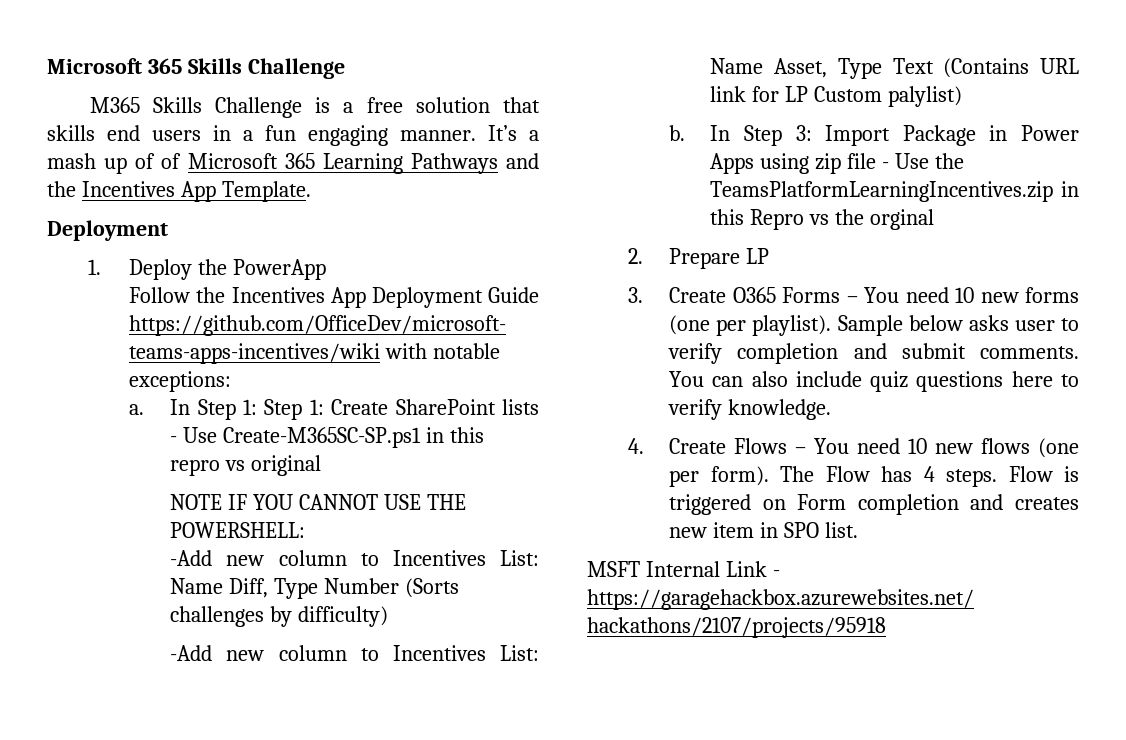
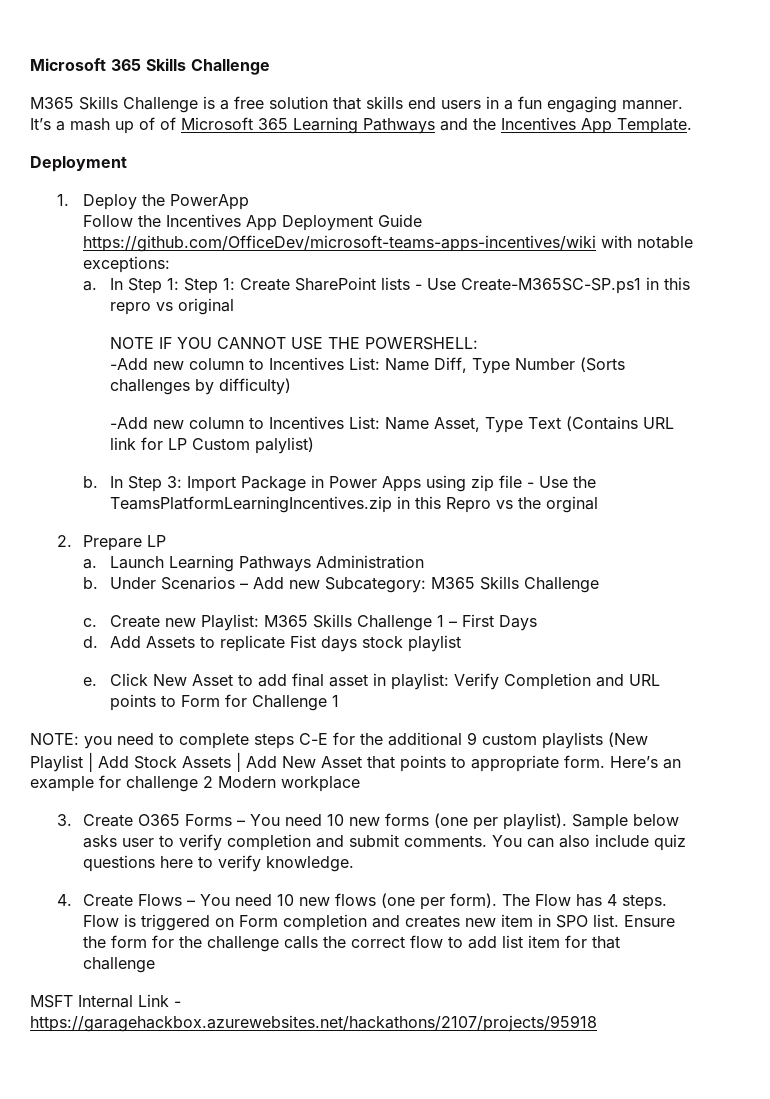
+ a. Launch Learning Pathways Administration
+ b. Under Scenarios – Add new Subcategory: M365 Skills Challenge
+ c. Create new Playlist: M365 Skills Challenge 1 – First Days
+ d. Add Assets to replicate Fist days stock playlist
+ e. Click New Asset to add final asset in playlist: Verify Completion and URL points to Form for Challenge 1
+ NOTE: you need to complete steps C-E for the additional 9 custom playlists (New Playlist | Add Stock Assets | Add New Asset that points to appropriate form. Here’s an example for challenge 2 Modern workplace
+ Ensure the form for the challenge calls the correct flow to add list item for that challenge

